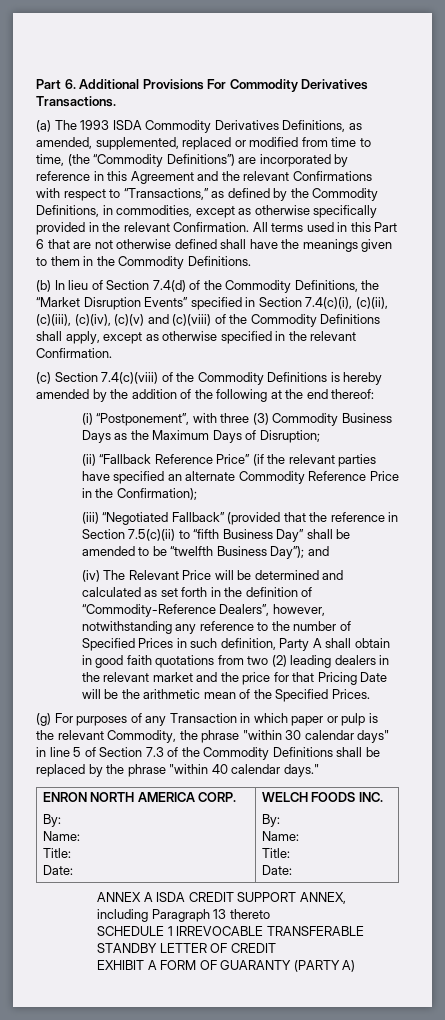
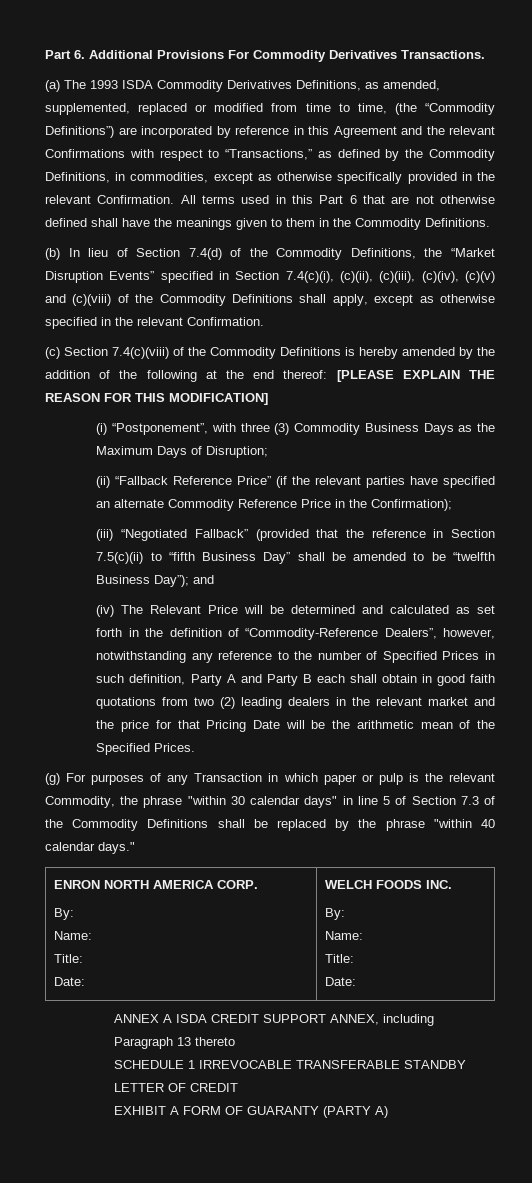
- (c) Section 7.4(c)(viii) of the Commodity Definitions is hereby amended by the addition of the following at the end thereof:
+ (c) Section 7.4(c)(viii) of the Commodity Definitions is hereby amended by the addition of the following at the end thereof: [PLEASE EXPLAIN THE REASON FOR THIS MODIFICATION]
- (iv) The Relevant Price will be determined and calculated as set forth in the definition of “Commodity-Reference Dealers”, however, notwithstanding any reference to the number of Specified Prices in such definition, Party A shall obtain in good faith quotations from two (2) leading dealers in the relevant market and the price for that Pricing Date will be the arithmetic mean of the Specified Prices.
+ (iv) The Relevant Price will be determined and calculated as set forth in the definition of “Commodity-Reference Dealers”, however, notwithstanding any reference to the number of Specified Prices in such definition, Party A and Party B each shall obtain in good faith quotations from two (2) leading dealers in the relevant market and the price for that Pricing Date will be the arithmetic mean of the Specified Prices.

